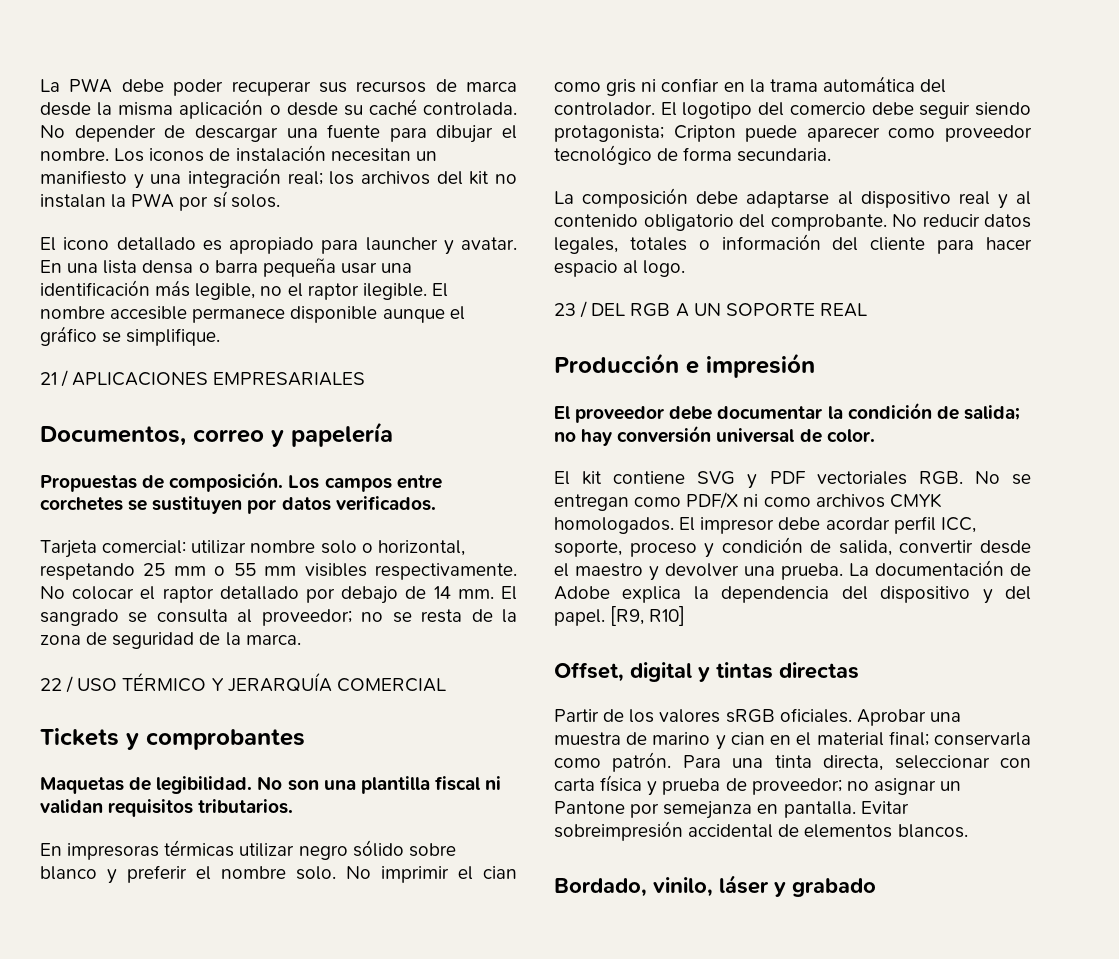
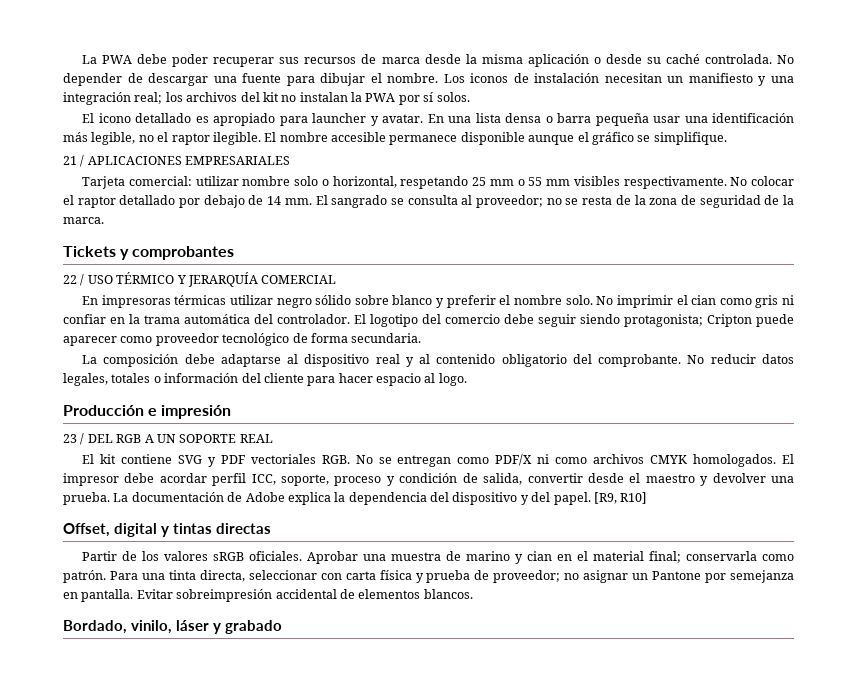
- Documentos, correo y papelería
- Propuestas de composición. Los campos entre corchetes se sustituyen por datos verificados.
+ Tickets y comprobantes
- Tickets y comprobantes
- Maquetas de legibilidad. No son una plantilla fiscal ni validan requisitos tributarios.
+ Producción e impresión
- Producción e impresión
- El proveedor debe documentar la condición de salida; no hay conversión universal de color.

